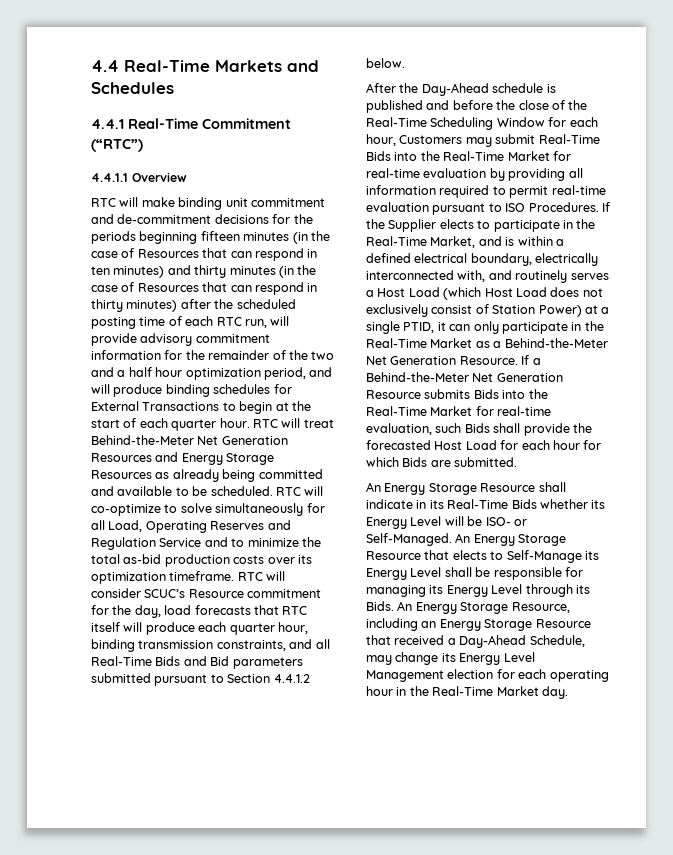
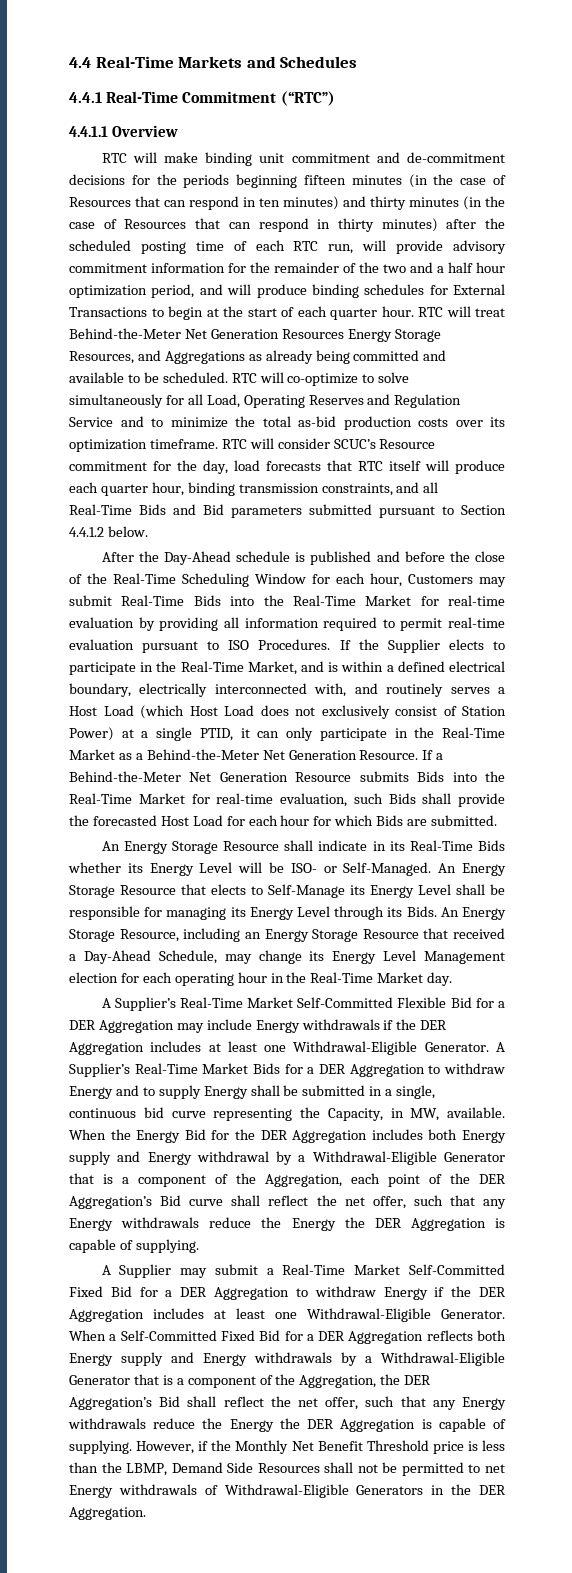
- RTC will treat Behind-the-Meter Net Generation Resources and Energy Storage Resources as already being committed and available to be scheduled.
+ RTC will treat Behind-the-Meter Net Generation Resources Energy Storage Resources, and Aggregations as already being committed and available to be scheduled.
+ A Supplier’s Real-Time Market Self-Committed Flexible Bid for a DER Aggregation may include Energy withdrawals if the DER Aggregation includes at least one Withdrawal-Eligible Generator. A Supplier’s Real-Time Market Bids for a DER Aggregation to withdraw Energy and to supply Energy shall be submitted in a single, continuous bid curve representing the Capacity, in MW, available. When the Energy Bid for the DER Aggregation includes both Energy supply and Energy withdrawal by a Withdrawal-Eligible Generator that is a component of the Aggregation, each point of the DER Aggregation’s Bid curve shall reflect the net offer, such that any Energy withdrawals reduce the Energy the DER Aggregation is capable of supplying.
+ A Supplier may submit a Real-Time Market Self-Committed Fixed Bid for a DER Aggregation to withdraw Energy if the DER Aggregation includes at least one Withdrawal-Eligible Generator. When a Self-Committed Fixed Bid for a DER Aggregation reflects both Energy supply and Energy withdrawals by a Withdrawal-Eligible Generator that is a component of the Aggregation, the DER Aggregation’s Bid shall reflect the net offer, such that any Energy withdrawals reduce the Energy the DER Aggregation is capable of supplying. However, if the Monthly Net Benefit Threshold price is less than the LBMP, Demand Side Resources shall not be permitted to net Energy withdrawals of Withdrawal-Eligible Generators in the DER Aggregation.

